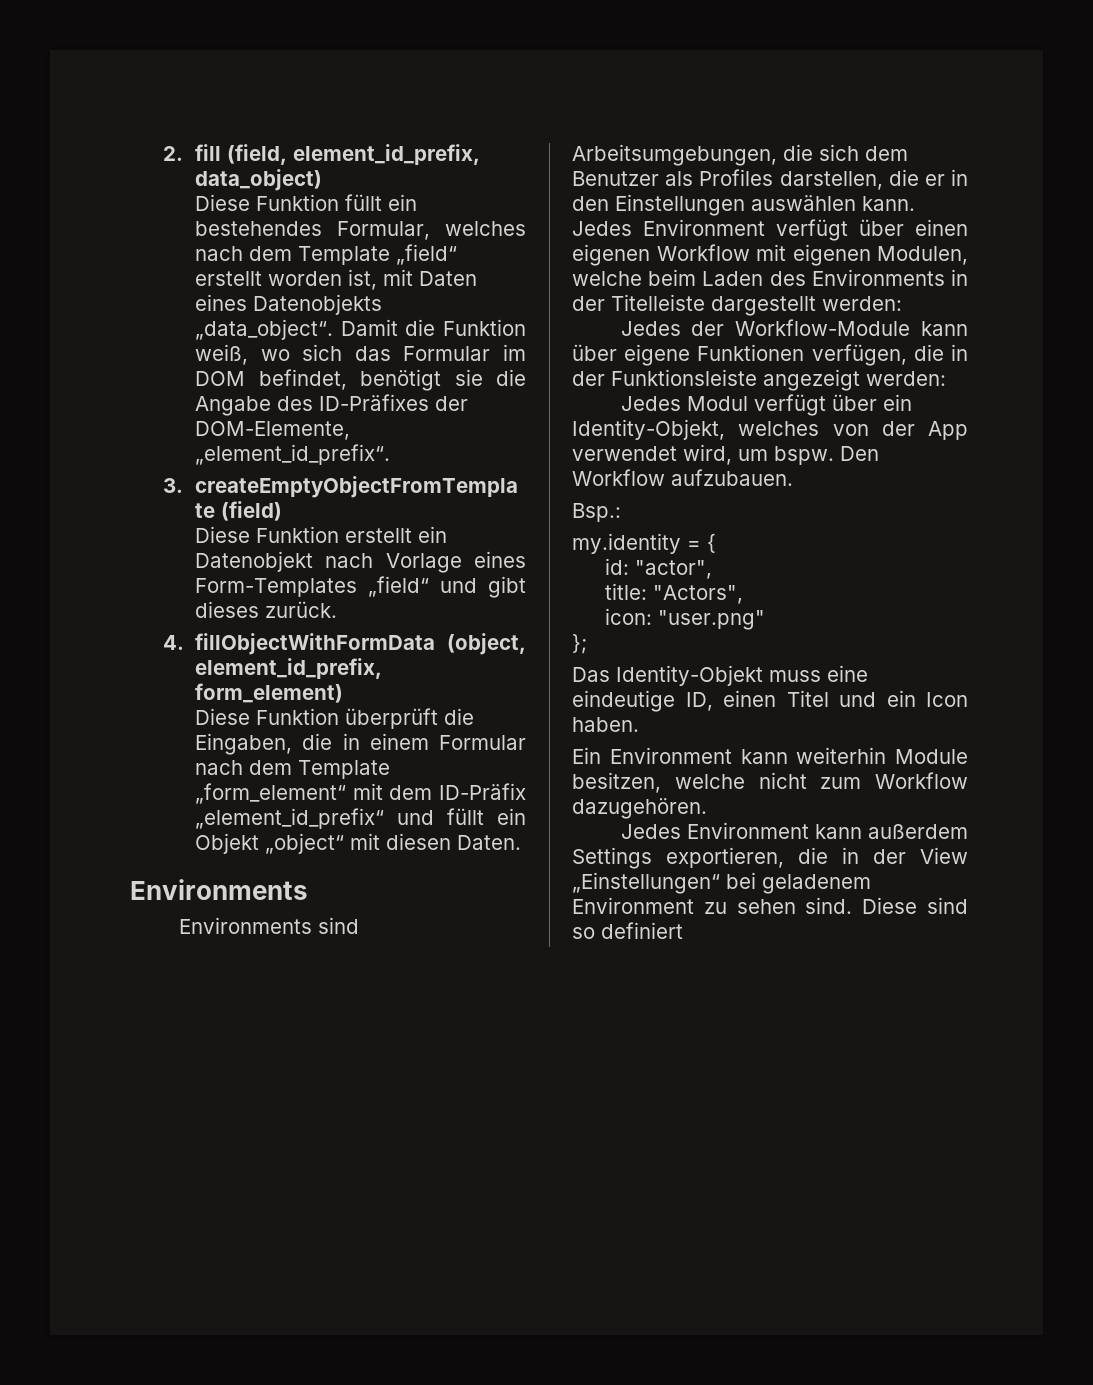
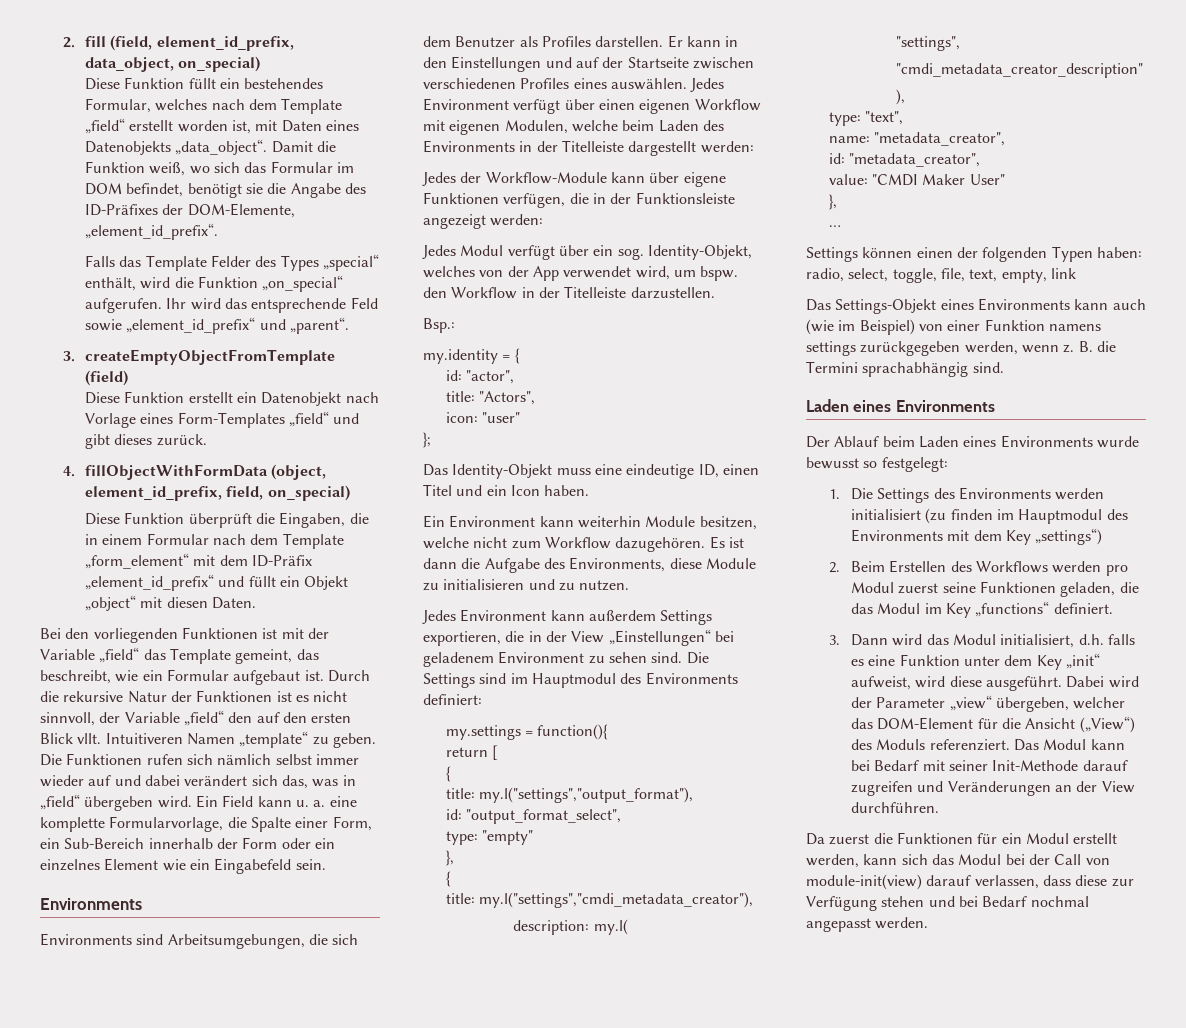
- 2. fill (field, element_id_prefix, data_object)
+ 2. fill (field, element_id_prefix, data_object, on_special)
+ Falls das Template Felder des Types „special“ enthält, wird die Funktion „on_special“ aufgerufen. Ihr wird das entsprechende Feld sowie „element_id_prefix“ und „parent“.
- 4. fillObjectWithFormData (object, element_id_prefix, form_element)
+ 4. fillObjectWithFormData (object, element_id_prefix, field, on_special)
+ Bei den vorliegenden Funktionen ist mit der Variable „field“ das Template gemeint, das beschreibt, wie ein Formular aufgebaut ist. Durch die rekursive Natur der Funktionen ist es nicht sinnvoll, der Variable „field“ den auf den ersten Blick vllt. Intuitiveren Namen „template“ zu geben. Die Funktionen rufen sich nämlich selbst immer wieder auf und dabei verändert sich das, was in „field“ übergeben wird. Ein Field kann u. a. eine komplette Formularvorlage, die Spalte einer Form, ein Sub-Bereich innerhalb der Form oder ein einzelnes Element wie ein Eingabefeld sein.
- Environments sind Arbeitsumgebungen, die sich dem Benutzer als Profiles darstellen, die er in den Einstellungen auswählen kann.
+ Environments sind Arbeitsumgebungen, die sich dem Benutzer als Profiles darstellen. Er kann in den Einstellungen und auf der Startseite zwischen verschiedenen Profiles eines auswählen.
- Jedes Modul verfügt über ein Identity-Objekt, welches von der App verwendet wird, um bspw. Den Workflow aufzubauen.
+ Jedes Modul verfügt über ein sog. Identity-Objekt, welches von der App verwendet wird, um bspw. den Workflow in der Titelleiste darzustellen.
- icon: "user.png"
+ icon: "user"
+ Es ist dann die Aufgabe des Environments, diese Module zu initialisieren und zu nutzen.
- Diese sind so definiert
+ Die Settings sind im Hauptmodul des Environments definiert:
+ my.settings = function(){
+ return [
+ {
+ title: my.l("settings","output_format"),
+ id: "output_format_select",
+ type: "empty"
+ },
+ {
+ title: my.l("settings","cmdi_metadata_creator"),
+ description: my.l(
+ "settings",
+ "cmdi_metadata_creator_description"
+ ),
+ type: "text",
+ name: "metadata_creator",
+ id: "metadata_creator",
+ value: "CMDI Maker User"
+ },
+ …
+ Settings können einen der folgenden Typen haben: radio, select, toggle, file, text, empty, link
+ Das Settings-Objekt eines Environments kann auch (wie im Beispiel) von einer Funktion namens settings zurückgegeben werden, wenn z. B. die Termini sprachabhängig sind.
+ Laden eines Environments
+ Der Ablauf beim Laden eines Environments wurde bewusst so festgelegt:
+ 1. Die Settings des Environments werden initialisiert (zu finden im Hauptmodul des Environments mit dem Key „settings“)
+ 2. Beim Erstellen des Workflows werden pro Modul zuerst seine Funktionen geladen, die das Modul im Key „functions“ definiert.
+ 3. Dann wird das Modul initialisiert, d.h. falls es eine Funktion unter dem Key „init“ aufweist, wird diese ausgeführt. Dabei wird der Parameter „view“ übergeben, welcher das DOM-Element für die Ansicht („View“) des Moduls referenziert. Das Modul kann bei Bedarf mit seiner Init-Methode darauf zugreifen und Veränderungen an der View durchführen.
+ Da zuerst die Funktionen für ein Modul erstellt werden, kann sich das Modul bei der Call von module-init(view) darauf verlassen, dass diese zur Verfügung stehen und bei Bedarf nochmal angepasst werden.

